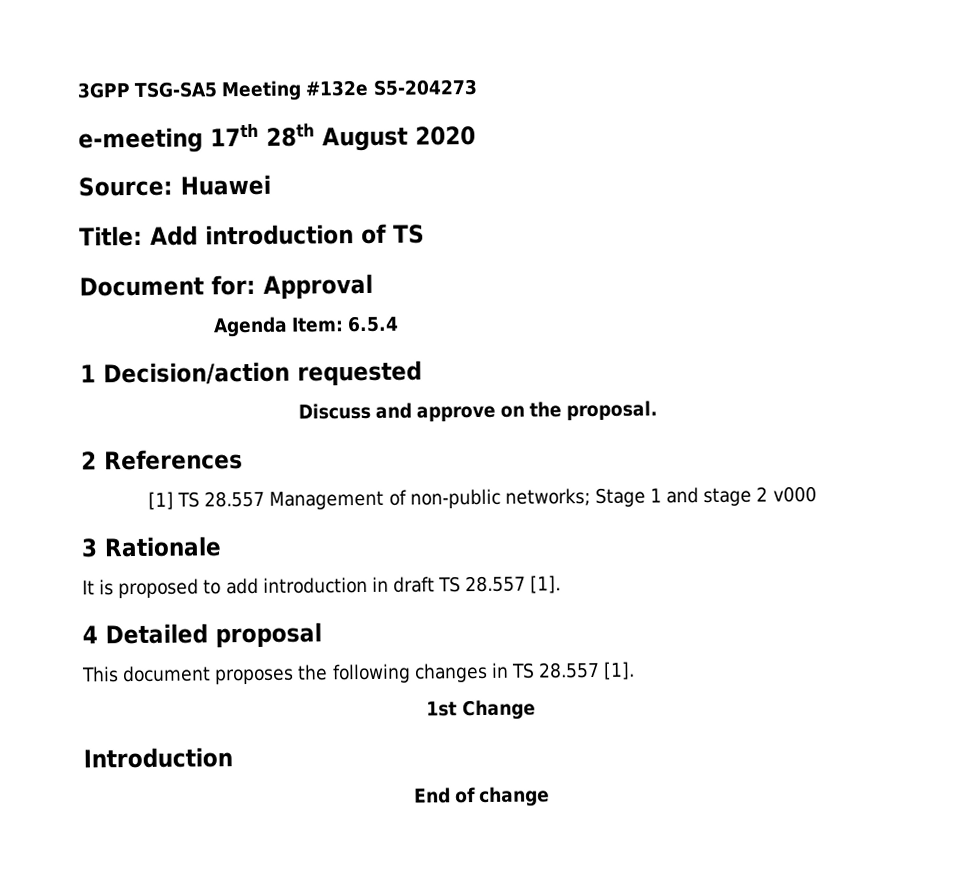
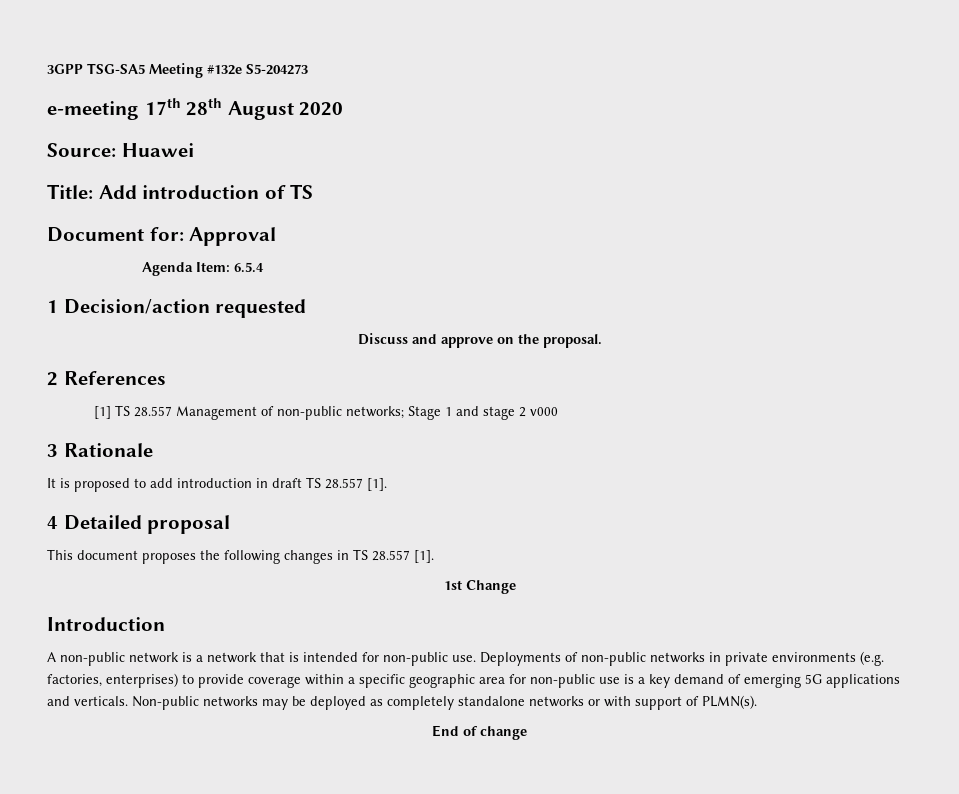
+ A non-public network is a network that is intended for non-public use. Deployments of non-public networks in private environments (e.g. factories, enterprises) to provide coverage within a specific geographic area for non-public use is a key demand of emerging 5G applications and verticals. Non-public networks may be deployed as completely standalone networks or with support of PLMN(s).

